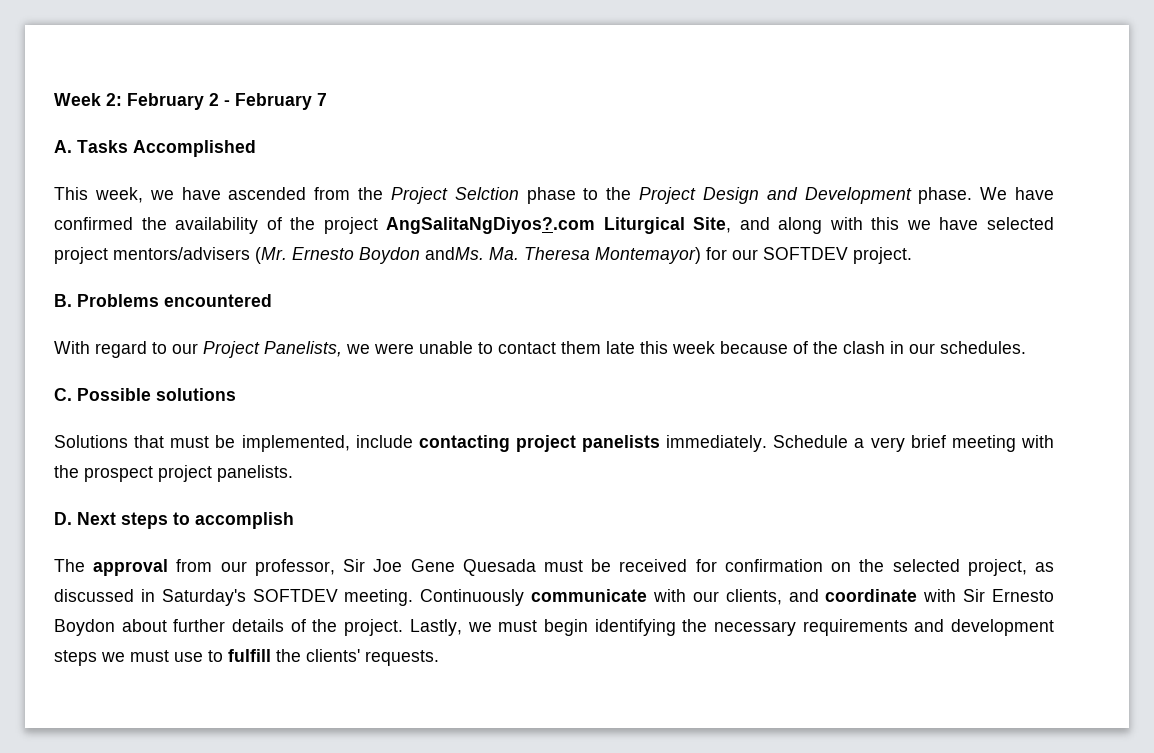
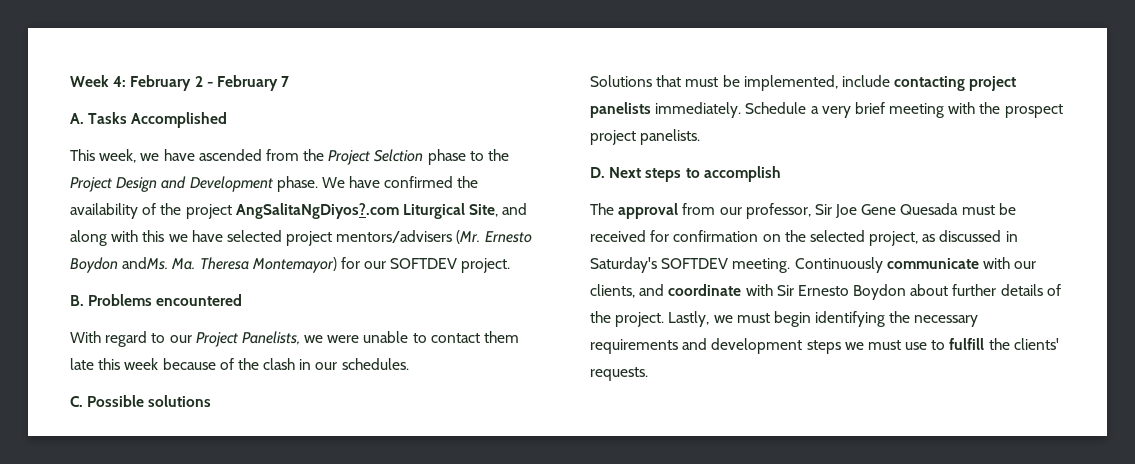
- Week 2: February 2 - February 7
+ Week 4: February 2 - February 7

